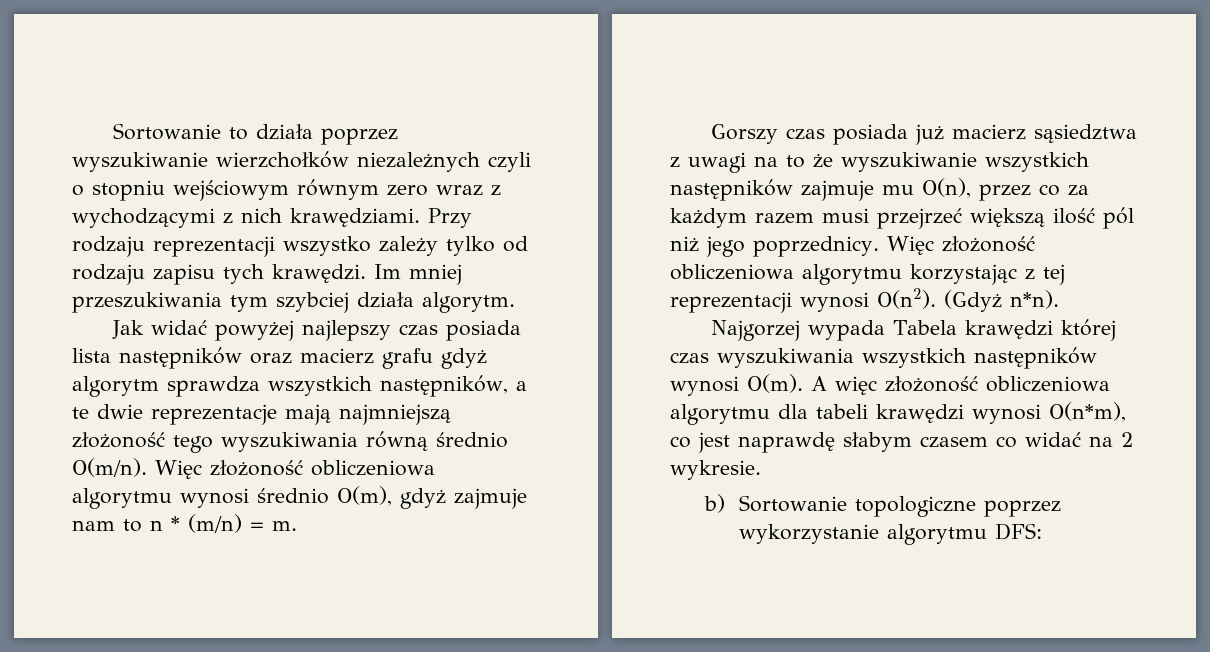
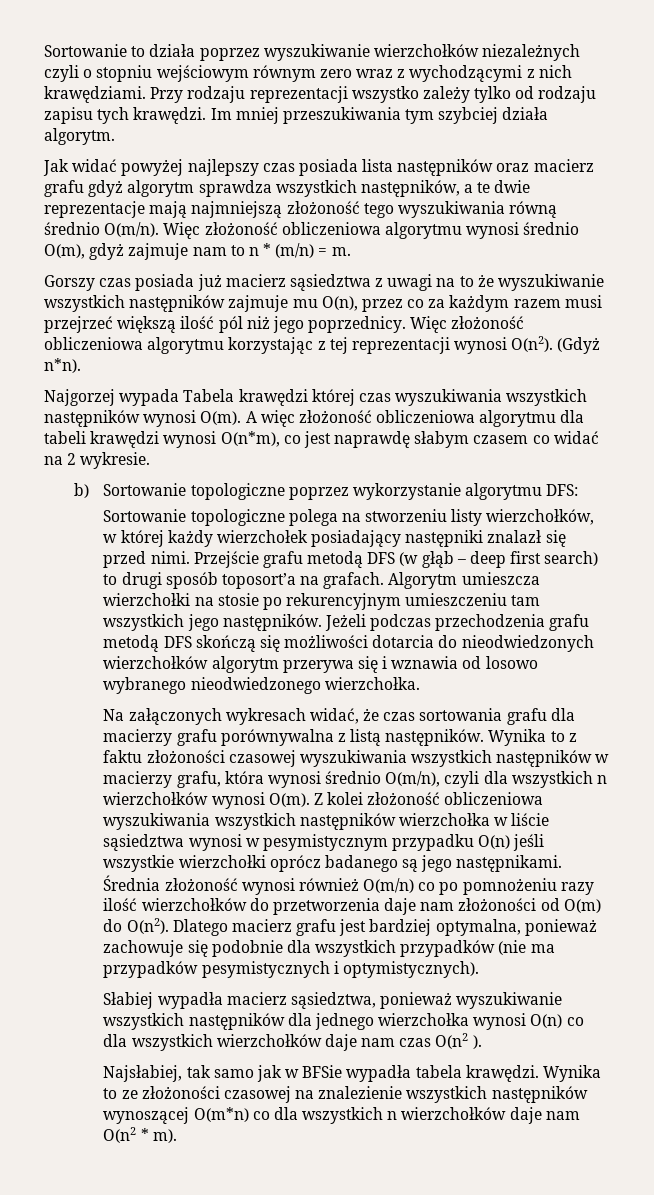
+ Sortowanie topologiczne polega na stworzeniu listy wierzchołków, w której każdy wierzchołek posiadający następniki znalazł się przed nimi. Przejście grafu metodą DFS (w głąb – deep first search) to drugi sposób toposort’a na grafach. Algorytm umieszcza wierzchołki na stosie po rekurencyjnym umieszczeniu tam wszystkich jego następników. Jeżeli podczas przechodzenia grafu metodą DFS skończą się możliwości dotarcia do nieodwiedzonych wierzchołków algorytm przerywa się i wznawia od losowo wybranego nieodwiedzonego wierzchołka.
+ Na załączonych wykresach widać, że czas sortowania grafu dla macierzy grafu porównywalna z listą następników. Wynika to z faktu złożoności czasowej wyszukiwania wszystkich następników w macierzy grafu, która wynosi średnio O(m/n), czyli dla wszystkich n wierzchołków wynosi O(m). Z kolei złożoność obliczeniowa wyszukiwania wszystkich następników wierzchołka w liście sąsiedztwa wynosi w pesymistycznym przypadku O(n) jeśli wszystkie wierzchołki oprócz badanego są jego następnikami. Średnia złożoność wynosi również O(m/n) co po pomnożeniu razy ilość wierzchołków do przetworzenia daje nam złożoności od O(m) do O(n2). Dlatego macierz grafu jest bardziej optymalna, ponieważ zachowuje się podobnie dla wszystkich przypadków (nie ma przypadków pesymistycznych i optymistycznych).
+ Słabiej wypadła macierz sąsiedztwa, ponieważ wyszukiwanie wszystkich następników dla jednego wierzchołka wynosi O(n) co dla wszystkich wierzchołków daje nam czas O(n2 ).
+ Najsłabiej, tak samo jak w BFSie wypadła tabela krawędzi. Wynika to ze złożoności czasowej na znalezienie wszystkich następników wynoszącej O(m*n) co dla wszystkich n wierzchołków daje nam O(n2 * m).

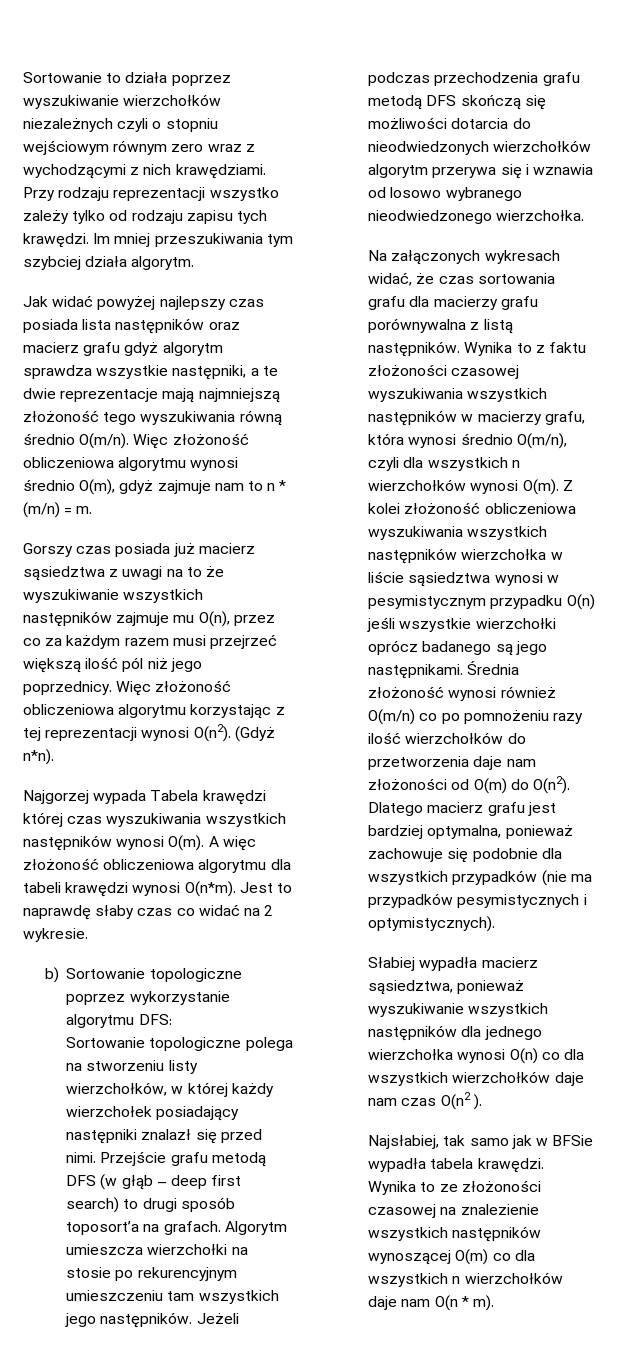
- Jak widać powyżej najlepszy czas posiada lista następników oraz macierz grafu gdyż algorytm sprawdza wszystkich następników, a te dwie reprezentacje mają najmniejszą złożoność tego wyszukiwania równą średnio O(m/n).
+ Jak widać powyżej najlepszy czas posiada lista następników oraz macierz grafu gdyż algorytm sprawdza wszystkie następniki, a te dwie reprezentacje mają najmniejszą złożoność tego wyszukiwania równą średnio O(m/n).
- A więc złożoność obliczeniowa algorytmu dla tabeli krawędzi wynosi O(n*m), co jest naprawdę słabym czasem co widać na 2 wykresie.
+ A więc złożoność obliczeniowa algorytmu dla tabeli krawędzi wynosi O(n*m). Jest to naprawdę słaby czas co widać na 2 wykresie.
- Wynika to ze złożoności czasowej na znalezienie wszystkich następników wynoszącej O(m*n) co dla wszystkich n wierzchołków daje nam O(n2 * m).
+ Wynika to ze złożoności czasowej na znalezienie wszystkich następników wynoszącej O(m) co dla wszystkich n wierzchołków daje nam O(n * m).

